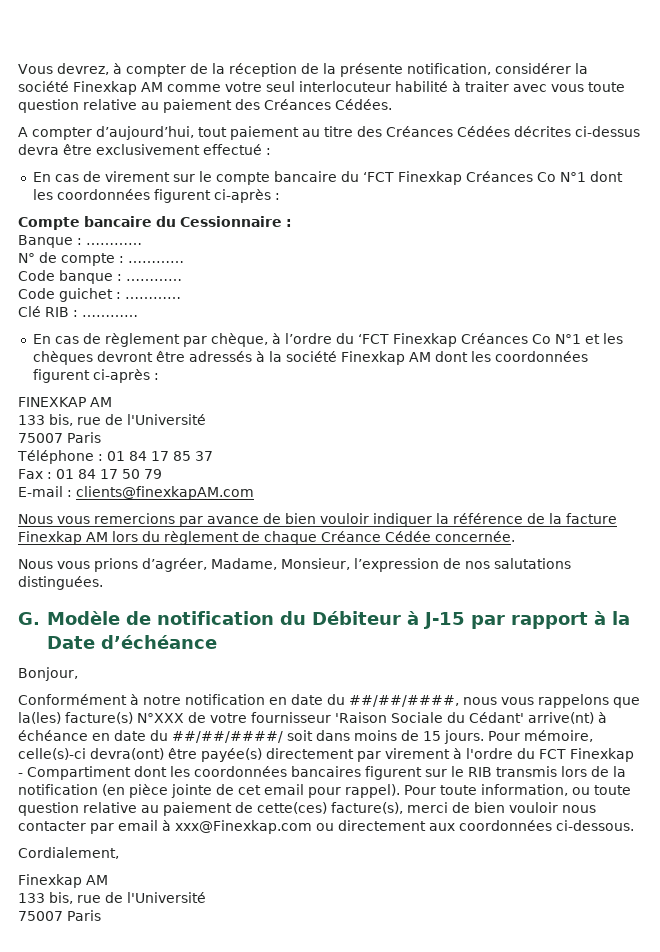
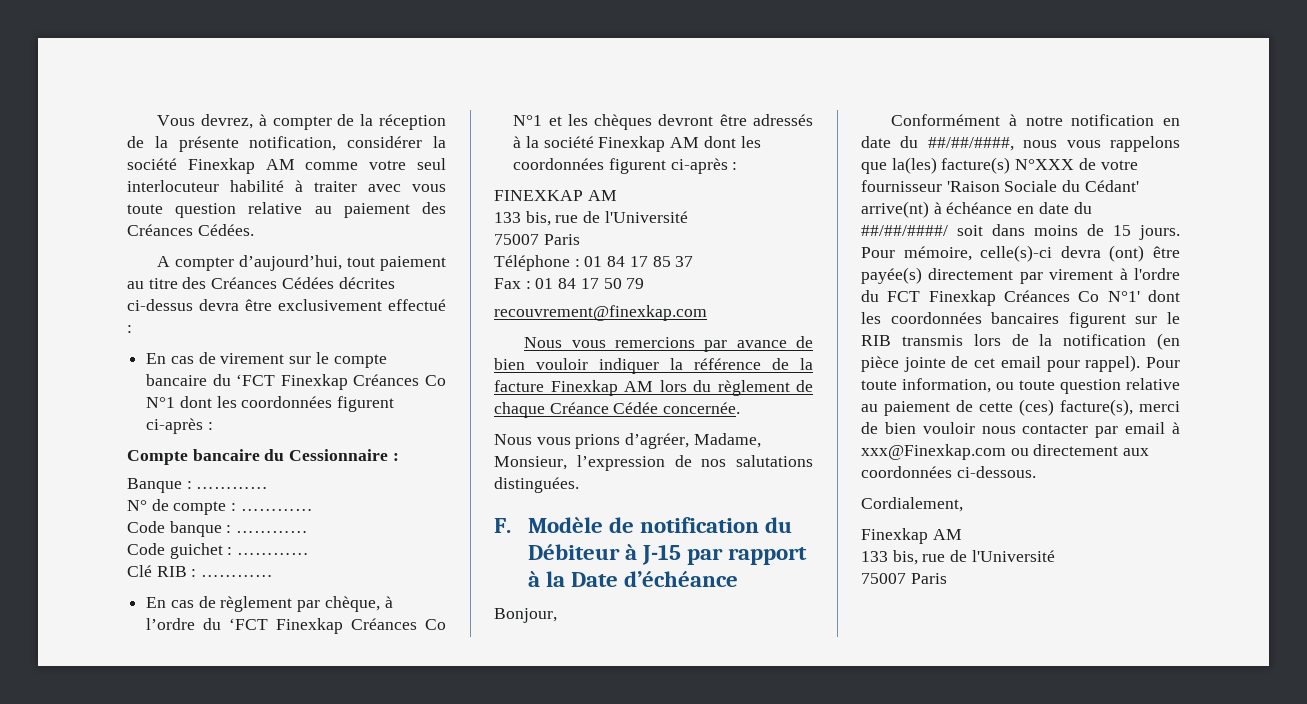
- E-mail : clients@finexkapAM.com
+ recouvrement@finexkap.com
- G. Modèle de notification du Débiteur à J-15 par rapport à la Date d’échéance
+ F. Modèle de notification du Débiteur à J-15 par rapport à la Date d’échéance
- Pour mémoire, celle(s)-ci devra(ont) être payée(s) directement par virement à l'ordre du FCT Finexkap - Compartiment dont les coordonnées bancaires figurent sur le RIB transmis lors de la notification (en pièce jointe de cet email pour rappel).
+ Pour mémoire, celle(s)-ci devra (ont) être payée(s) directement par virement à l'ordre du FCT Finexkap Créances Co N°1' dont les coordonnées bancaires figurent sur le RIB transmis lors de la notification (en pièce jointe de cet email pour rappel).
- Pour toute information, ou toute question relative au paiement de cette(ces) facture(s), merci de bien vouloir nous contacter par email à xxx@Finexkap.com ou directement aux coordonnées ci-dessous.
+ Pour toute information, ou toute question relative au paiement de cette (ces) facture(s), merci de bien vouloir nous contacter par email à xxx@Finexkap.com ou directement aux coordonnées ci-dessous.

